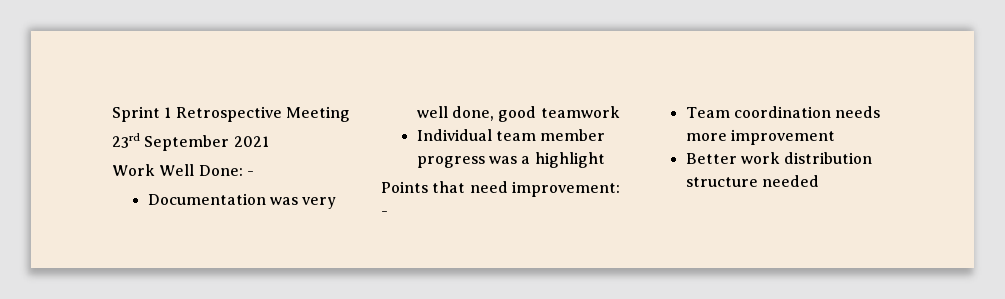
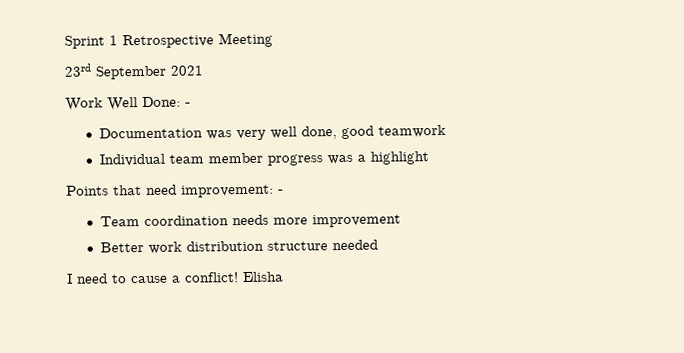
+ I need to cause a conflict! Elisha

